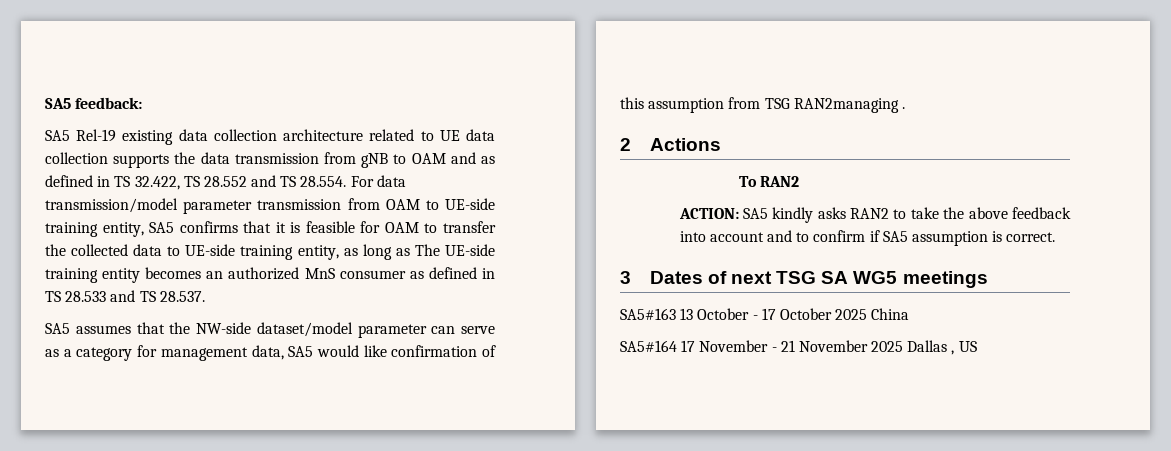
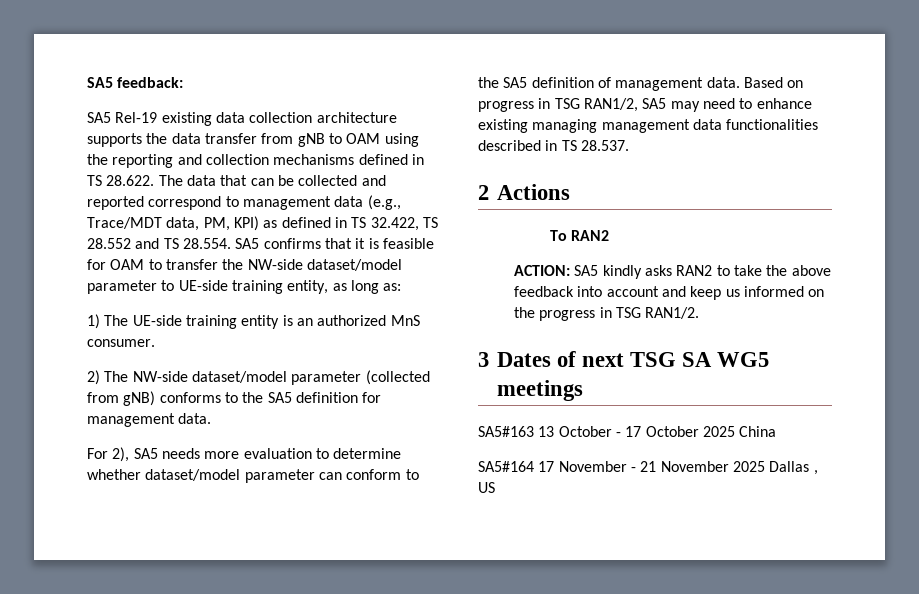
- SA5 Rel-19 existing data collection architecture related to UE data collection supports the data transmission from gNB to OAM and as defined in TS 32.422, TS 28.552 and TS 28.554. For data transmission/model parameter transmission from OAM to UE-side training entity, SA5 confirms that it is feasible for OAM to transfer the collected data to UE-side training entity, as long as The UE-side training entity becomes an authorized MnS consumer as defined in TS 28.533 and TS 28.537.
- SA5 assumes that the NW-side dataset/model parameter can serve as a category for management data, SA5 would like confirmation of this assumption from TSG RAN2managing .
+ SA5 Rel-19 existing data collection architecture supports the data transfer from gNB to OAM using the reporting and collection mechanisms defined in TS 28.622. The data that can be collected and reported correspond to management data (e.g., Trace/MDT data, PM, KPI) as defined in TS 32.422, TS 28.552 and TS 28.554. SA5 confirms that it is feasible for OAM to transfer the NW-side dataset/model parameter to UE-side training entity, as long as:
+ 1) The UE-side training entity is an authorized MnS consumer.
+ 2) The NW-side dataset/model parameter (collected from gNB) conforms to the SA5 definition for management data.
+ For 2), SA5 needs more evaluation to determine whether dataset/model parameter can conform to the SA5 definition of management data. Based on progress in TSG RAN1/2, SA5 may need to enhance existing managing management data functionalities described in TS 28.537.
- ACTION: SA5 kindly asks RAN2 to take the above feedback into account and to confirm if SA5 assumption is correct.
+ ACTION: SA5 kindly asks RAN2 to take the above feedback into account and keep us informed on the progress in TSG RAN1/2.

